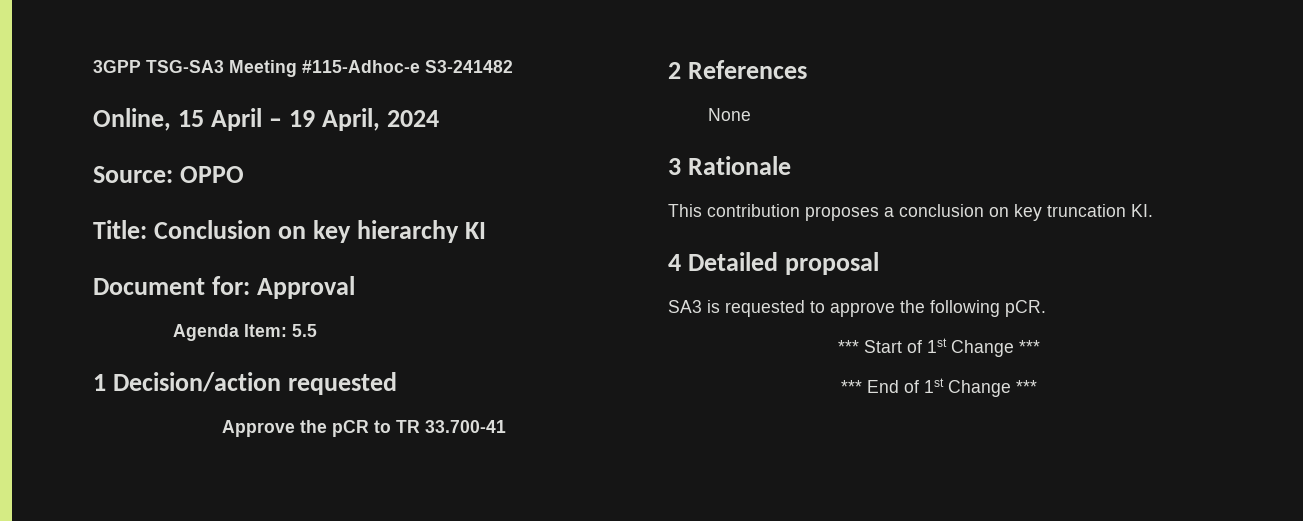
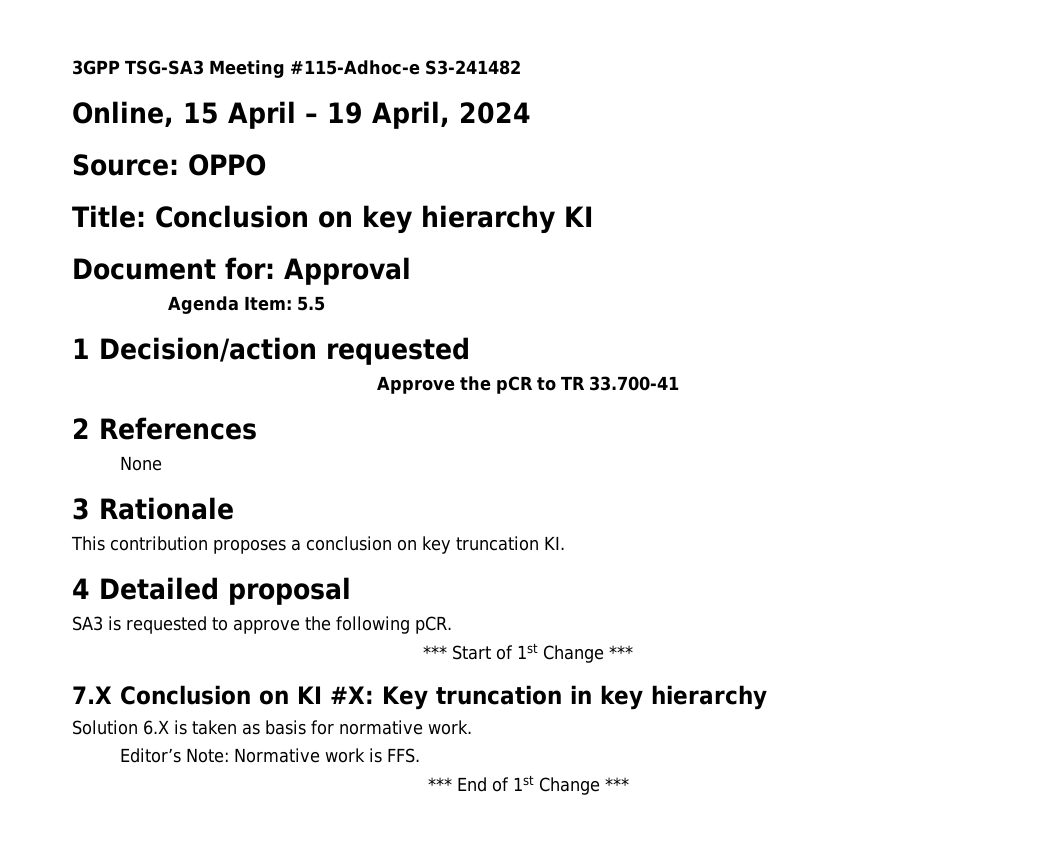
+ 7.X Conclusion on KI #X: Key truncation in key hierarchy
+ Solution 6.X is taken as basis for normative work.
+ Editor’s Note: Normative work is FFS.

